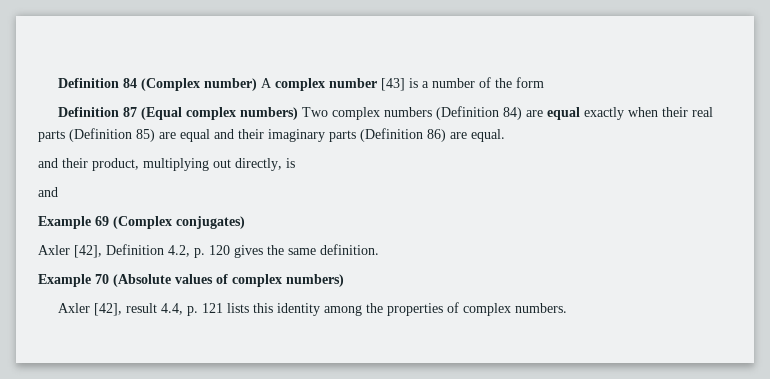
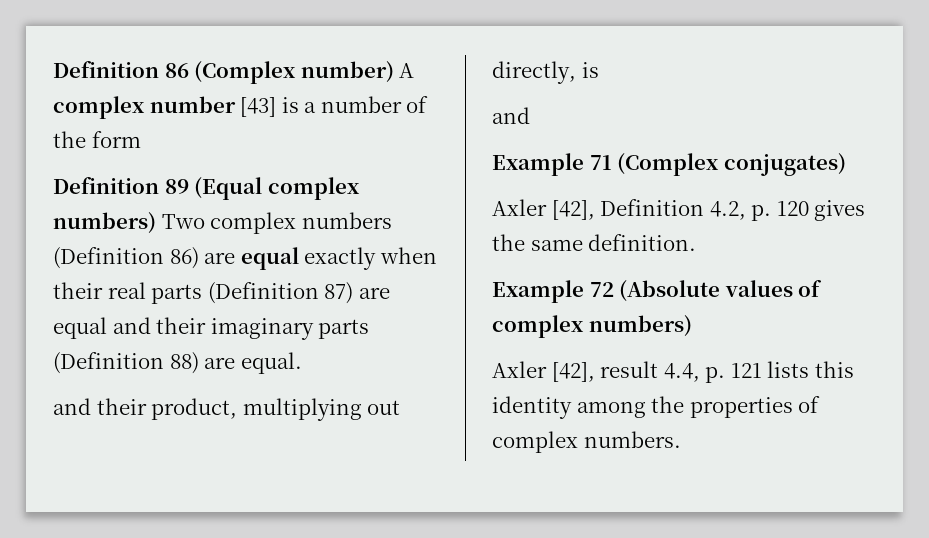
- Definition 84 (Complex number) A complex number [43] is a number of the form
+ Definition 86 (Complex number) A complex number [43] is a number of the form
- Definition 87 (Equal complex numbers) Two complex numbers (Definition 84) are equal exactly when their real parts (Definition 85) are equal and their imaginary parts (Definition 86) are equal.
+ Definition 89 (Equal complex numbers) Two complex numbers (Definition 86) are equal exactly when their real parts (Definition 87) are equal and their imaginary parts (Definition 88) are equal.
- Example 69 (Complex conjugates)
+ Example 71 (Complex conjugates)
- Example 70 (Absolute values of complex numbers)
+ Example 72 (Absolute values of complex numbers)

